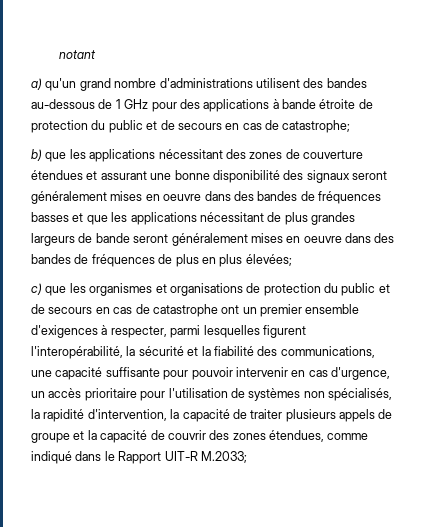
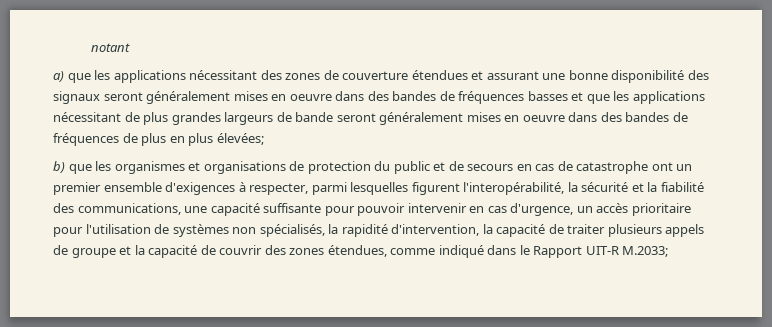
- a) qu'un grand nombre d'administrations utilisent des bandes au-dessous de 1 GHz pour des applications à bande étroite de protection du public et de secours en cas de catastrophe;
- b) que les applications nécessitant des zones de couverture étendues et assurant une bonne disponibilité des signaux seront généralement mises en oeuvre dans des bandes de fréquences basses et que les applications nécessitant de plus grandes largeurs de bande seront généralement mises en oeuvre dans des bandes de fréquences de plus en plus élevées;
+ a) que les applications nécessitant des zones de couverture étendues et assurant une bonne disponibilité des signaux seront généralement mises en oeuvre dans des bandes de fréquences basses et que les applications nécessitant de plus grandes largeurs de bande seront généralement mises en oeuvre dans des bandes de fréquences de plus en plus élevées;
- c) que les organismes et organisations de protection du public et de secours en cas de catastrophe ont un premier ensemble d'exigences à respecter, parmi lesquelles figurent l'interopérabilité, la sécurité et la fiabilité des communications, une capacité suffisante pour pouvoir intervenir en cas d'urgence, un accès prioritaire pour l'utilisation de systèmes non spécialisés, la rapidité d'intervention, la capacité de traiter plusieurs appels de groupe et la capacité de couvrir des zones étendues, comme indiqué dans le Rapport UIT-R M.2033;
+ b) que les organismes et organisations de protection du public et de secours en cas de catastrophe ont un premier ensemble d'exigences à respecter, parmi lesquelles figurent l'interopérabilité, la sécurité et la fiabilité des communications, une capacité suffisante pour pouvoir intervenir en cas d'urgence, un accès prioritaire pour l'utilisation de systèmes non spécialisés, la rapidité d'intervention, la capacité de traiter plusieurs appels de groupe et la capacité de couvrir des zones étendues, comme indiqué dans le Rapport UIT-R M.2033;

